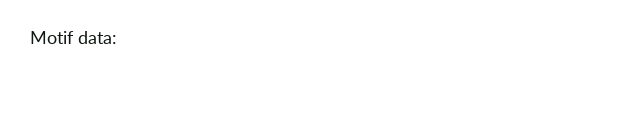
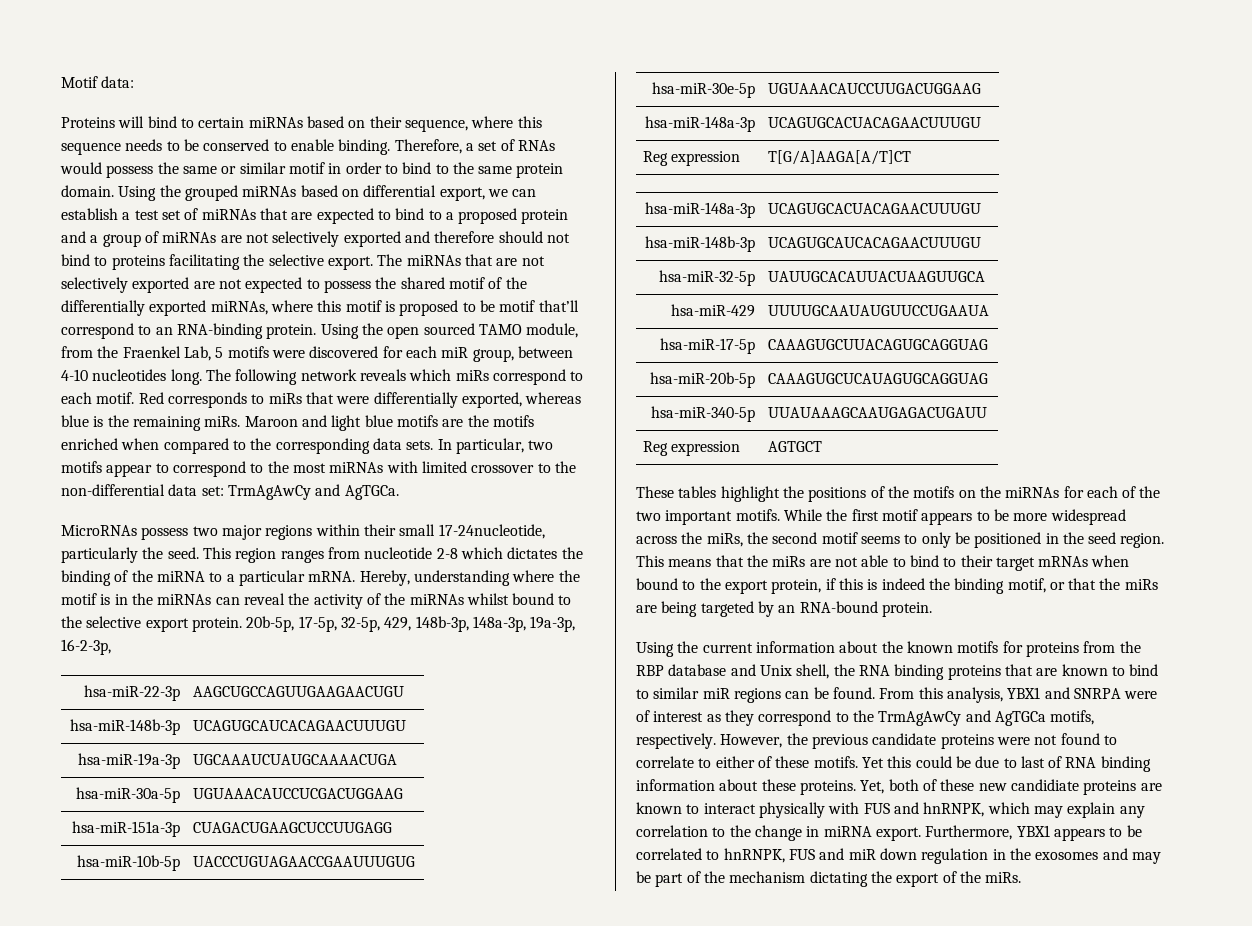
+ Proteins will bind to certain miRNAs based on their sequence, where this sequence needs to be conserved to enable binding. Therefore, a set of RNAs would possess the same or similar motif in order to bind to the same protein domain. Using the grouped miRNAs based on differential export, we can establish a test set of miRNAs that are expected to bind to a proposed protein and a group of miRNAs are not selectively exported and therefore should not bind to proteins facilitating the selective export. The miRNAs that are not selectively exported are not expected to possess the shared motif of the differentially exported miRNAs, where this motif is proposed to be motif that’ll correspond to an RNA-binding protein. Using the open sourced TAMO module, from the Fraenkel Lab, 5 motifs were discovered for each miR group, between 4-10 nucleotides long. The following network reveals which miRs correspond to each motif. Red corresponds to miRs that were differentially exported, whereas blue is the remaining miRs. Maroon and light blue motifs are the motifs enriched when compared to the corresponding data sets. In particular, two motifs appear to correspond to the most miRNAs with limited crossover to the non-differential data set: TrmAgAwCy and AgTGCa.
+ MicroRNAs possess two major regions within their small 17-24nucleotide, particularly the seed. This region ranges from nucleotide 2-8 which dictates the binding of the miRNA to a particular mRNA. Hereby, understanding where the motif is in the miRNAs can reveal the activity of the miRNAs whilst bound to the selective export protein. 20b-5p, 17-5p, 32-5p, 429, 148b-3p, 148a-3p, 19a-3p, 16-2-3p,
+ hsa-miR-22-3p | AAGCUGCCAGUUGAAGAACUGU
+ hsa-miR-148b-3p | UCAGUGCAUCACAGAACUUUGU
+ hsa-miR-19a-3p | UGCAAAUCUAUGCAAAACUGA
+ hsa-miR-30a-5p | UGUAAACAUCCUCGACUGGAAG
+ hsa-miR-151a-3p | CUAGACUGAAGCUCCUUGAGG
+ hsa-miR-10b-5p | UACCCUGUAGAACCGAAUUUGUG
+ hsa-miR-30e-5p | UGUAAACAUCCUUGACUGGAAG
+ hsa-miR-148a-3p | UCAGUGCACUACAGAACUUUGU
+ Reg expression | T[G/A]AAGA[A/T]CT
+ hsa-miR-148a-3p | UCAGUGCACUACAGAACUUUGU
+ hsa-miR-148b-3p | UCAGUGCAUCACAGAACUUUGU
+ hsa-miR-32-5p | UAUUGCACAUUACUAAGUUGCA
+ hsa-miR-429 | UUUUGCAAUAUGUUCCUGAAUA
+ hsa-miR-17-5p | CAAAGUGCUUACAGUGCAGGUAG
+ hsa-miR-20b-5p | CAAAGUGCUCAUAGUGCAGGUAG
+ hsa-miR-340-5p | UUAUAAAGCAAUGAGACUGAUU
+ Reg expression | AGTGCT
+ These tables highlight the positions of the motifs on the miRNAs for each of the two important motifs. While the first motif appears to be more widespread across the miRs, the second motif seems to only be positioned in the seed region. This means that the miRs are not able to bind to their target mRNAs when bound to the export protein, if this is indeed the binding motif, or that the miRs are being targeted by an RNA-bound protein.
+ Using the current information about the known motifs for proteins from the RBP database and Unix shell, the RNA binding proteins that are known to bind to similar miR regions can be found. From this analysis, YBX1 and SNRPA were of interest as they correspond to the TrmAgAwCy and AgTGCa motifs, respectively. However, the previous candidate proteins were not found to correlate to either of these motifs. Yet this could be due to last of RNA binding information about these proteins. Yet, both of these new candidiate proteins are known to interact physically with FUS and hnRNPK, which may explain any correlation to the change in miRNA export. Furthermore, YBX1 appears to be correlated to hnRNPK, FUS and miR down regulation in the exosomes and may be part of the mechanism dictating the export of the miRs.

